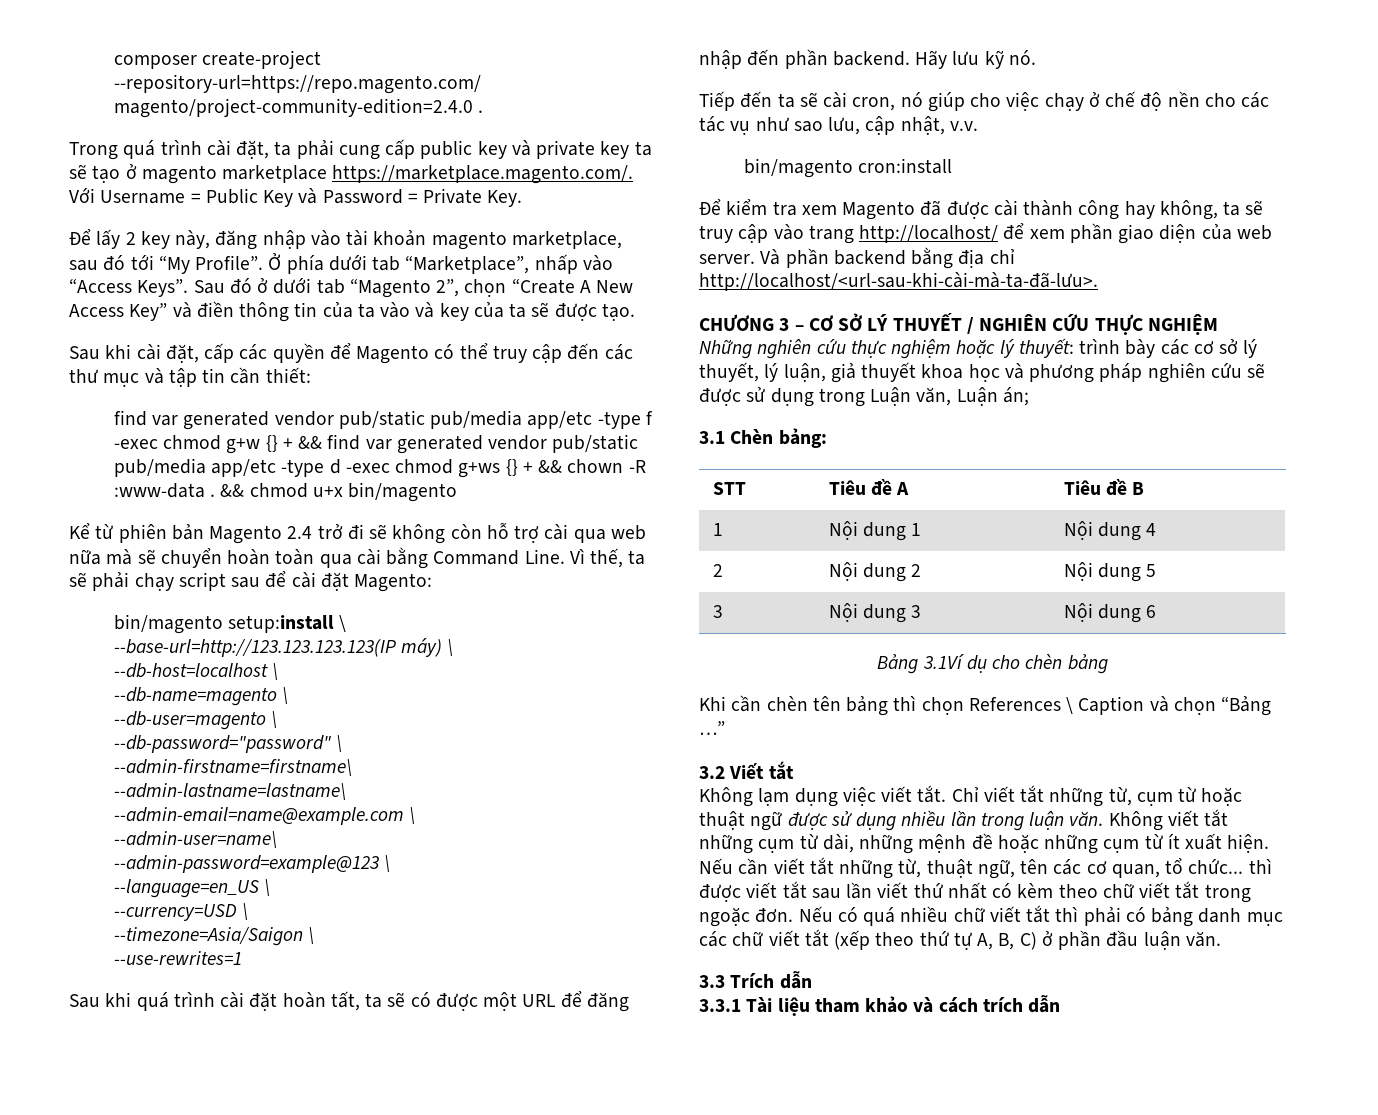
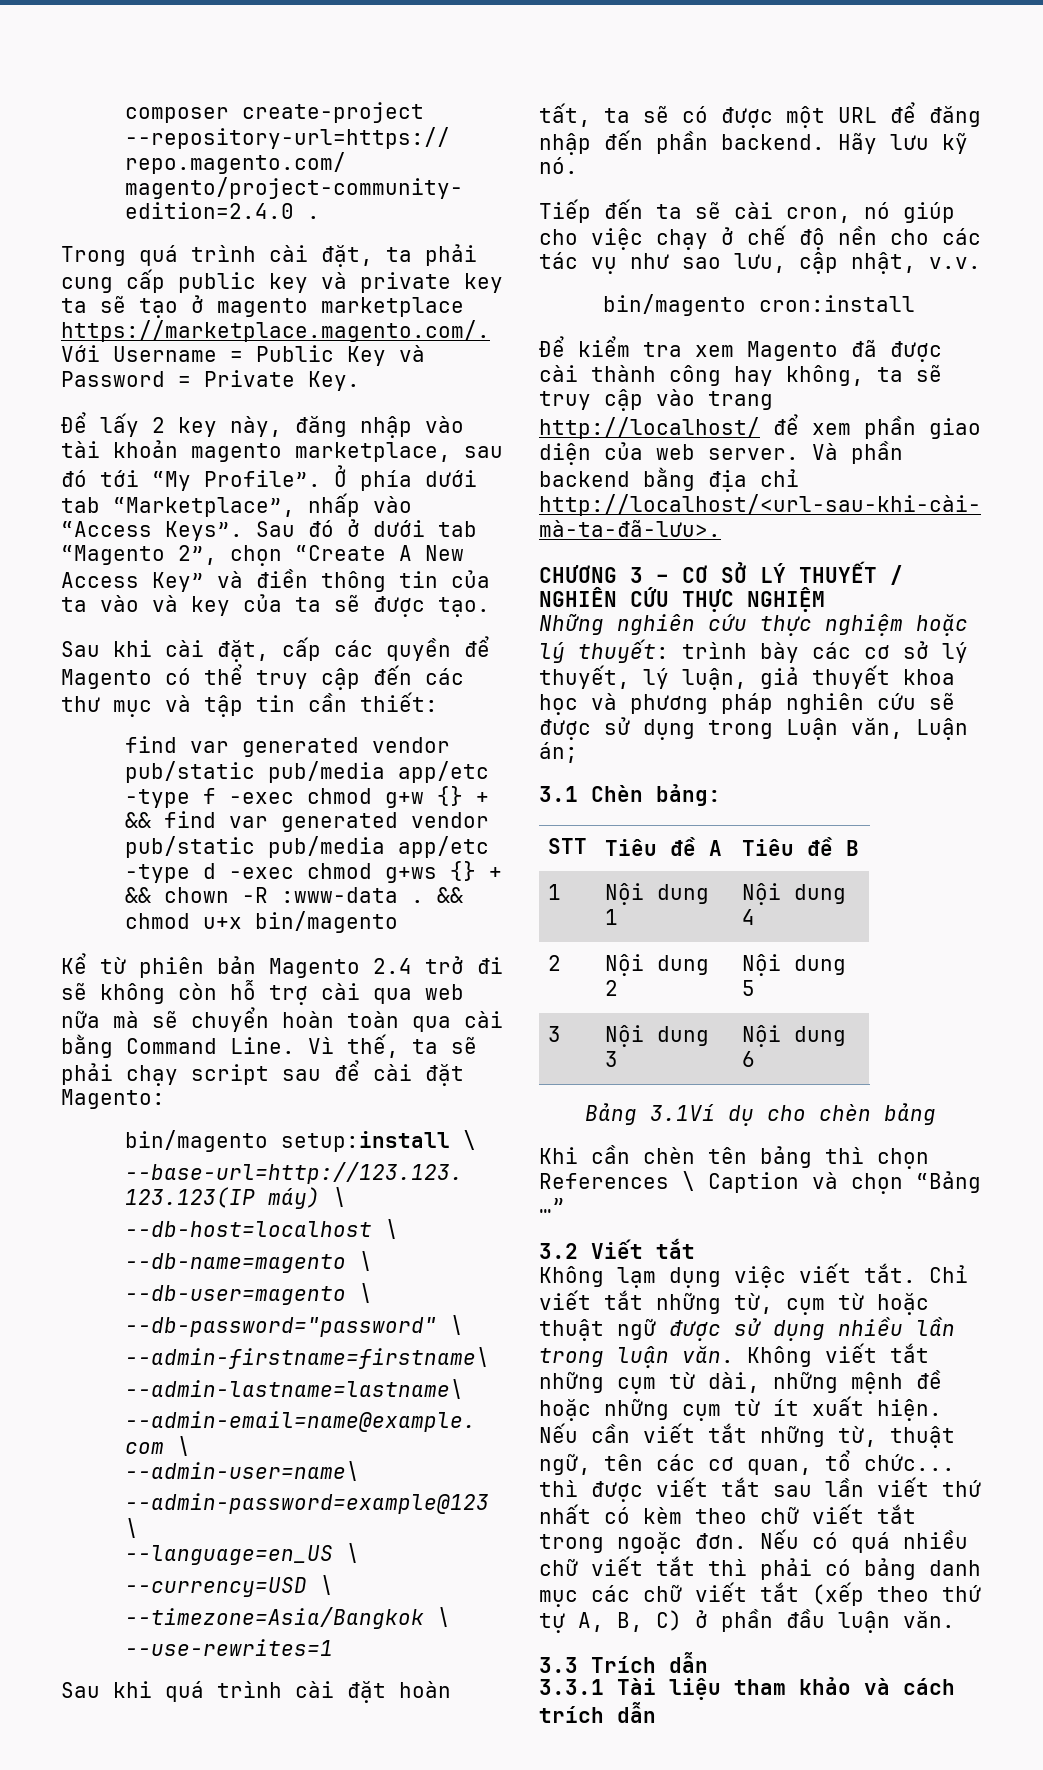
- --timezone=Asia/Saigon \
+ --timezone=Asia/Bangkok \

